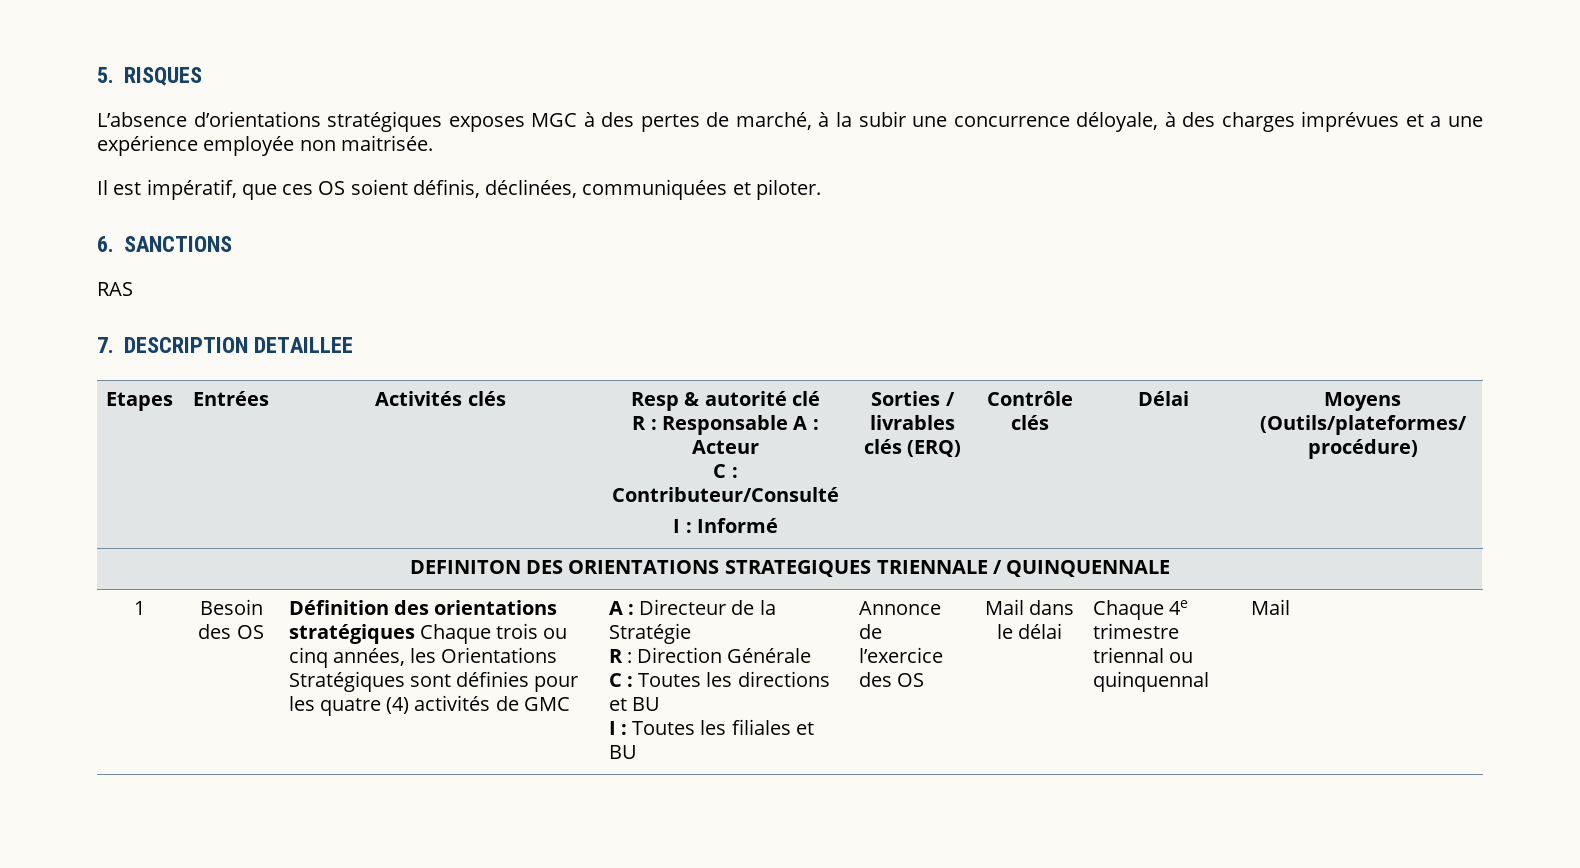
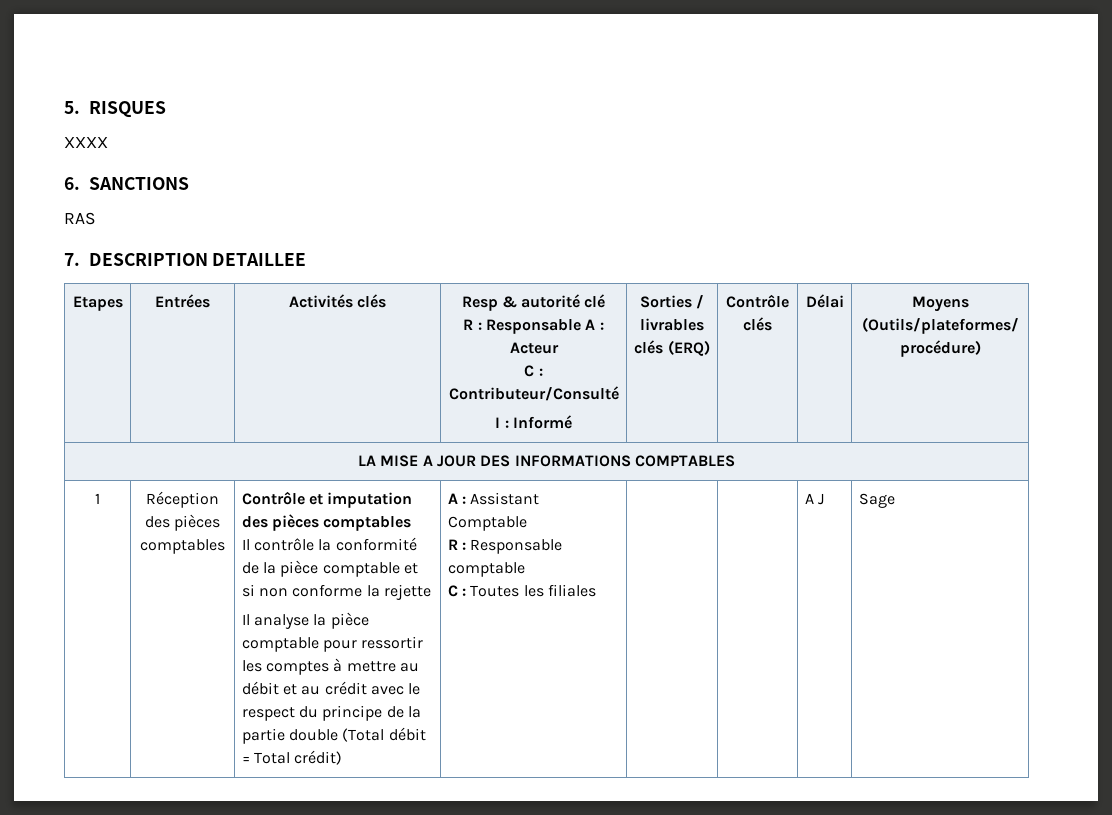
- L’absence d’orientations stratégiques exposes MGC à des pertes de marché, à la subir une concurrence déloyale, à des charges imprévues et a une expérience employée non maitrisée.
- Il est impératif, que ces OS soient définis, déclinées, communiquées et piloter.
+ XXXX
- DEFINITON DES ORIENTATIONS STRATEGIQUES TRIENNALE / QUINQUENNALE
- 1 | Besoin des OS | Définition des orientations stratégiques Chaque trois ou cinq années, les Orientations Stratégiques sont définies pour les quatre (4) activités de GMC | A : Directeur de la Stratégie
- R : Direction Générale
+ LA MISE A JOUR DES INFORMATIONS COMPTABLES
+ 1 | Réception des pièces comptables | Contrôle et imputation des pièces comptables
+ Il contrôle la conformité de la pièce comptable et si non conforme la rejette
+ Il analyse la pièce comptable pour ressortir les comptes à mettre au débit et au crédit avec le respect du principe de la partie double (Total débit = Total crédit) | A : Assistant Comptable
+ R : Responsable comptable
- C : Toutes les directions et BU
- I : Toutes les filiales et BU | Annonce de l’exercice des OS | Mail dans le délai | Chaque 4e trimestre triennal ou quinquennal | Mail
+ C : Toutes les filiales | | | A J | Sage

